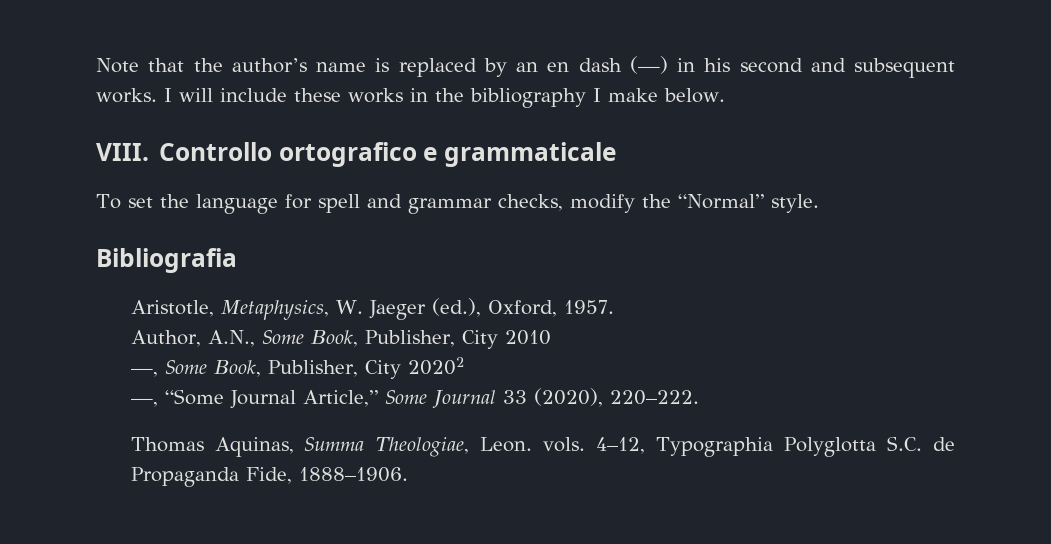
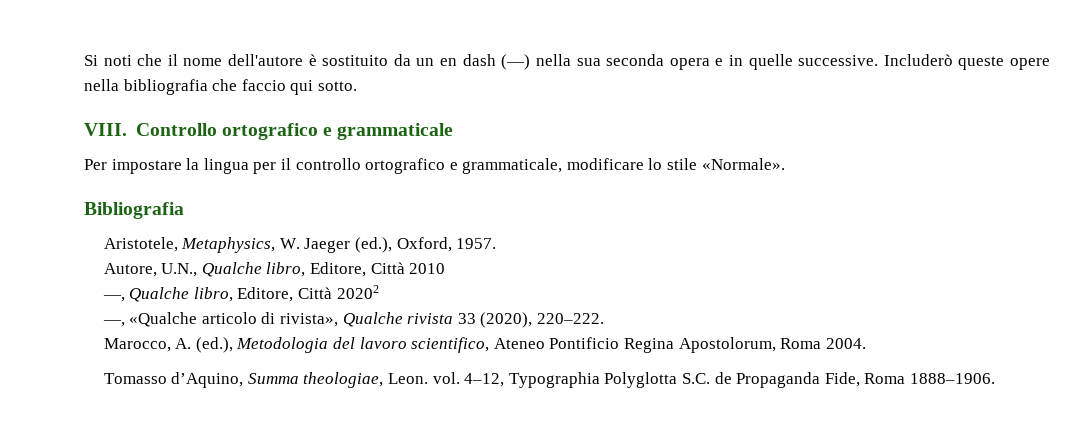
- Note that the author’s name is replaced by an en dash (—) in his second and subsequent works. I will include these works in the bibliography I make below.
+ Si noti che il nome dell'autore è sostituito da un en dash (—) nella sua seconda opera e in quelle successive. Includerò queste opere nella bibliografia che faccio qui sotto.
- To set the language for spell and grammar checks, modify the “Normal” style.
+ Per impostare la lingua per il controllo ortografico e grammaticale, modificare lo stile «Normale».
- Aristotle, Metaphysics, W. Jaeger (ed.), Oxford, 1957.
+ Aristotele, Metaphysics, W. Jaeger (ed.), Oxford, 1957.
- Author, A.N., Some Book, Publisher, City 2010
- —, Some Book, Publisher, City 20202
- —, “Some Journal Article,” Some Journal 33 (2020), 220–222.
- Thomas Aquinas, Summa Theologiae, Leon. vols. 4–12, Typographia Polyglotta S.C. de Propaganda Fide, 1888–1906.
+ Autore, U.N., Qualche libro, Editore, Città 2010
+ —, Qualche libro, Editore, Città 20202
+ —, «Qualche articolo di rivista», Qualche rivista 33 (2020), 220–222.
+ Marocco, A. (ed.), Metodologia del lavoro scientifico, Ateneo Pontificio Regina Apostolorum, Roma 2004.
+ Tomasso d’Aquino, Summa theologiae, Leon. vol. 4–12, Typographia Polyglotta S.C. de Propaganda Fide, Roma 1888–1906.

